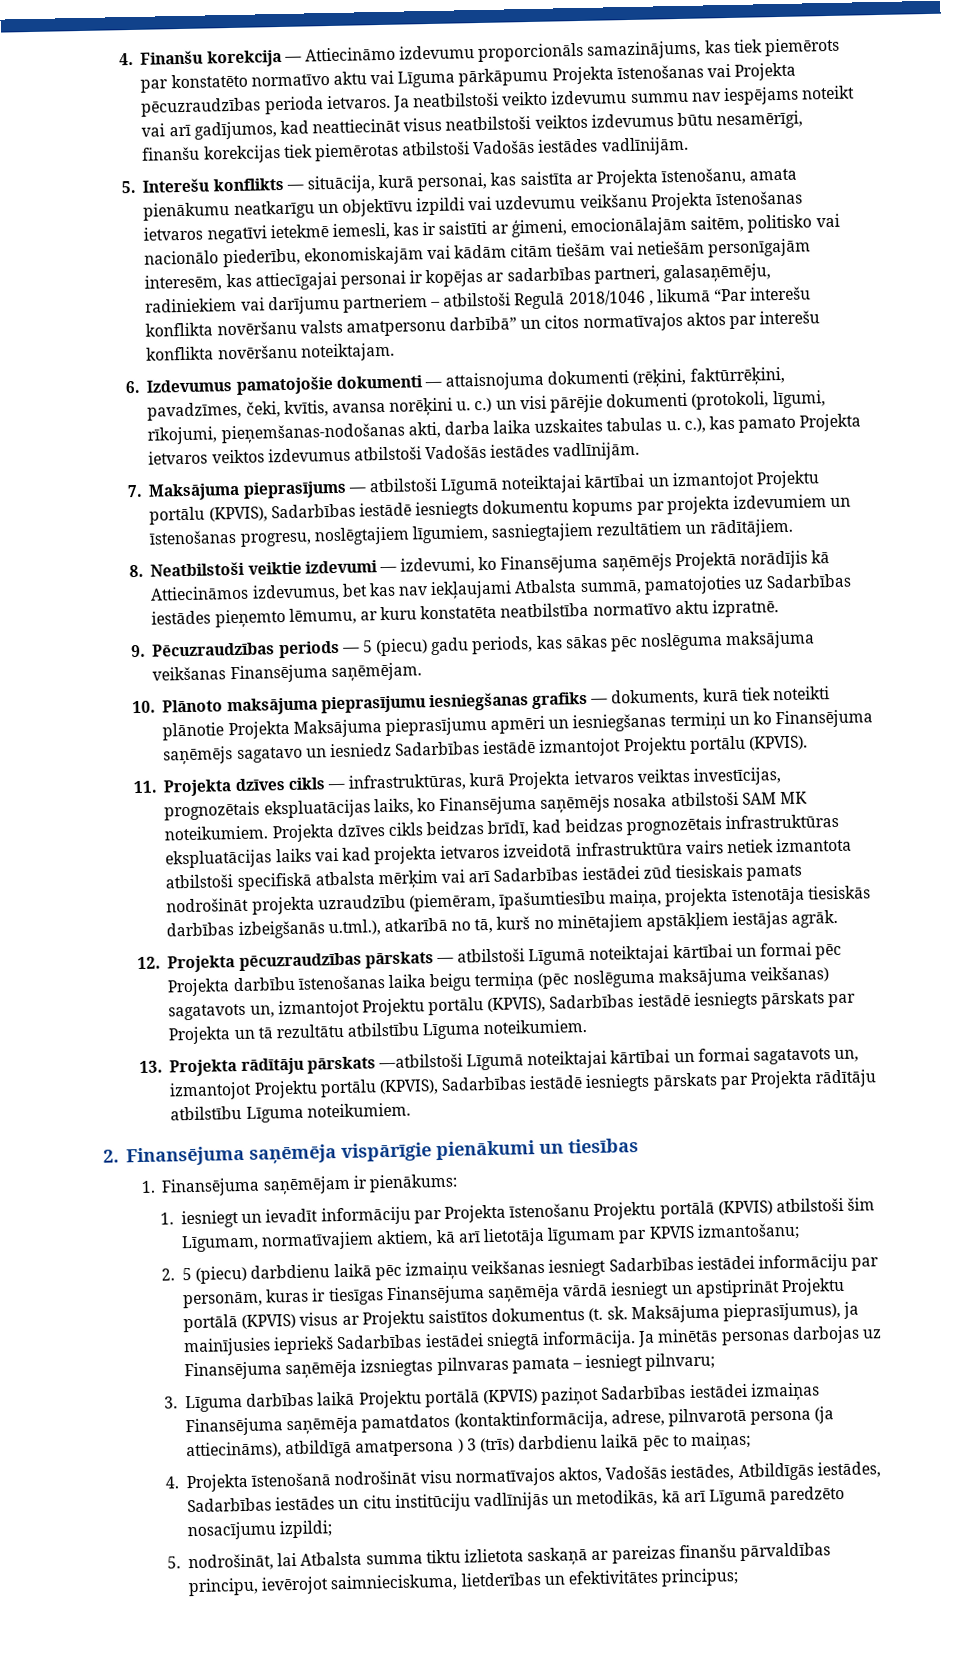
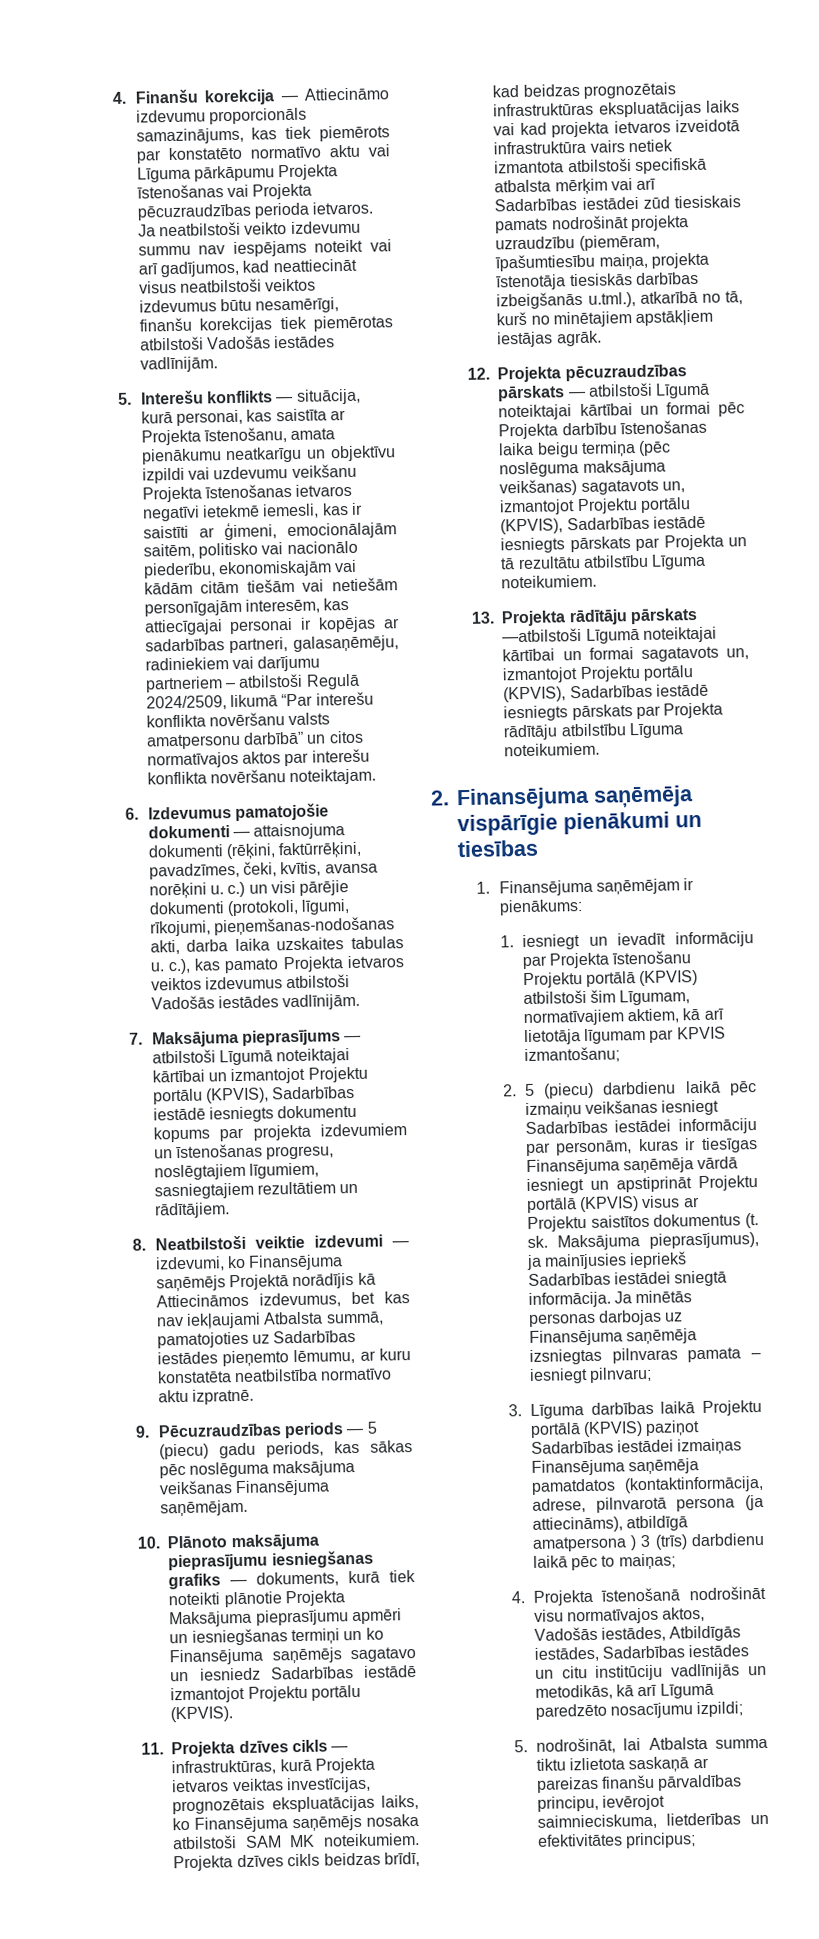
- 5. Interešu konflikts — situācija, kurā personai, kas saistīta ar Projekta īstenošanu, amata pienākumu neatkarīgu un objektīvu izpildi vai uzdevumu veikšanu Projekta īstenošanas ietvaros negatīvi ietekmē iemesli, kas ir saistīti ar ģimeni, emocionālajām saitēm, politisko vai nacionālo piederību, ekonomiskajām vai kādām citām tiešām vai netiešām personīgajām interesēm, kas attiecīgajai personai ir kopējas ar sadarbības partneri, galasaņēmēju, radiniekiem vai darījumu partneriem – atbilstoši Regulā 2018/1046 , likumā “Par interešu konflikta novēršanu valsts amatpersonu darbībā” un citos normatīvajos aktos par interešu konflikta novēršanu noteiktajam.
+ 5. Interešu konflikts — situācija, kurā personai, kas saistīta ar Projekta īstenošanu, amata pienākumu neatkarīgu un objektīvu izpildi vai uzdevumu veikšanu Projekta īstenošanas ietvaros negatīvi ietekmē iemesli, kas ir saistīti ar ģimeni, emocionālajām saitēm, politisko vai nacionālo piederību, ekonomiskajām vai kādām citām tiešām vai netiešām personīgajām interesēm, kas attiecīgajai personai ir kopējas ar sadarbības partneri, galasaņēmēju, radiniekiem vai darījumu partneriem – atbilstoši Regulā 2024/2509, likumā “Par interešu konflikta novēršanu valsts amatpersonu darbībā” un citos normatīvajos aktos par interešu konflikta novēršanu noteiktajam.

